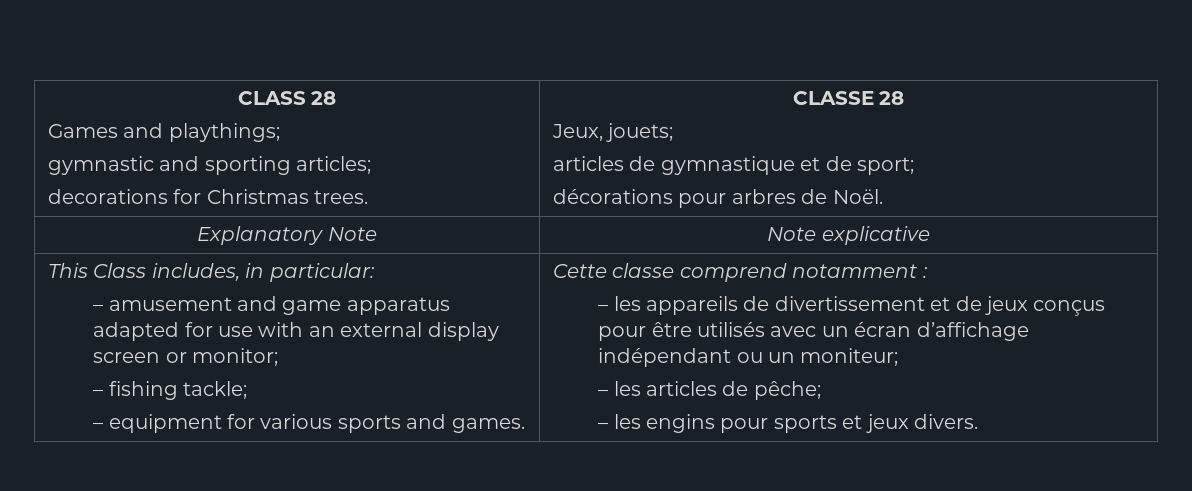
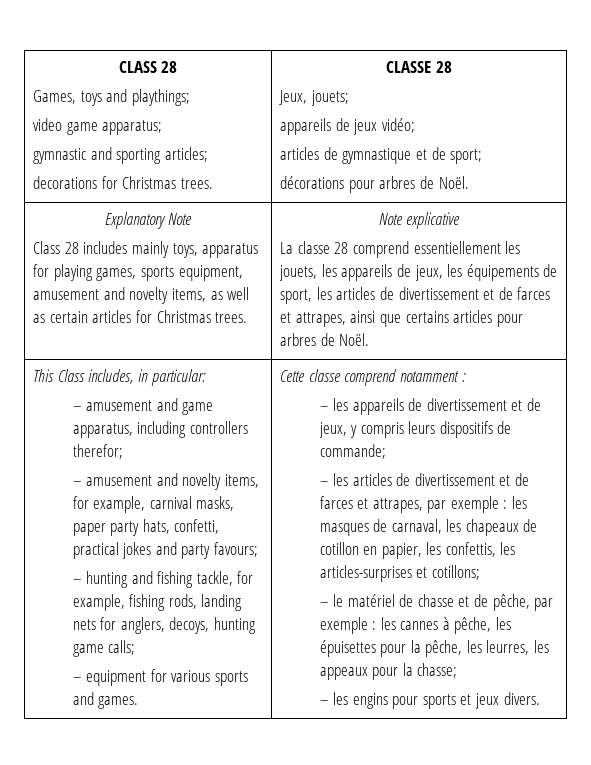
  CLASS 28
- Games and playthings;
+ Games, toys and playthings;
+ video game apparatus;
  gymnastic and sporting articles;
  decorations for Christmas trees. | CLASSE 28
  Jeux, jouets;
+ appareils de jeux vidéo;
- Note explicative
+ Class 28 includes mainly toys, apparatus for playing games, sports equipment, amusement and novelty items, as well as certain articles for Christmas trees. | Note explicative
+ La classe 28 comprend essentiellement les jouets, les appareils de jeux, les équipements de sport, les articles de divertissement et de farces et attrapes, ainsi que certains articles pour arbres de Noël.
- – amusement and game apparatus adapted for use with an external display screen or monitor;
- – fishing tackle;
+ – amusement and game apparatus, including controllers therefor;
+ – amusement and novelty items, for example, carnival masks, paper party hats, confetti, practical jokes and party favours;
+ – hunting and fishing tackle, for example, fishing rods, landing nets for anglers, decoys, hunting game calls;
- – les appareils de divertissement et de jeux conçus pour être utilisés avec un écran d’affichage indépendant ou un moniteur;
- – les articles de pêche;
+ – les appareils de divertissement et de jeux, y compris leurs dispositifs de commande;
+ – les articles de divertissement et de farces et attrapes, par exemple : les masques de carnaval, les chapeaux de cotillon en papier, les confettis, les articles-surprises et cotillons;
+ – le matériel de chasse et de pêche, par exemple : les cannes à pêche, les épuisettes pour la pêche, les leurres, les appeaux pour la chasse;

